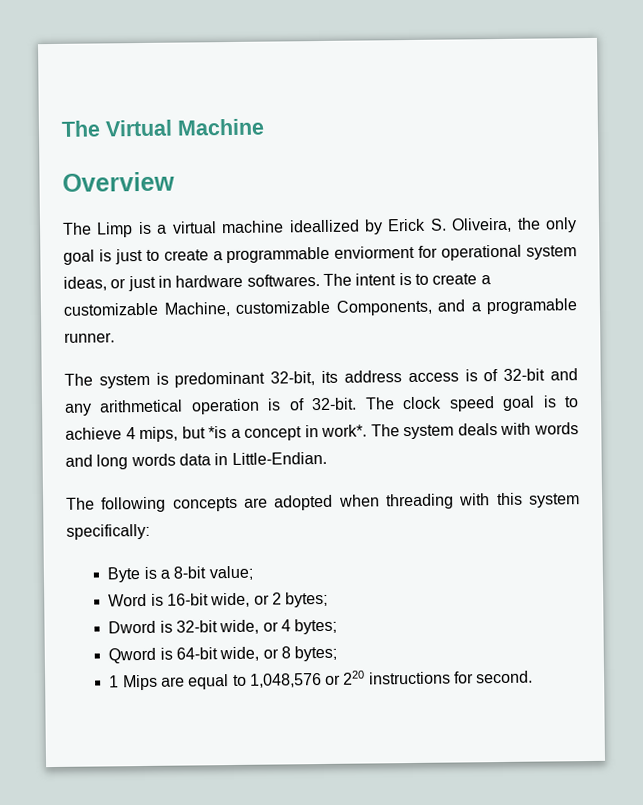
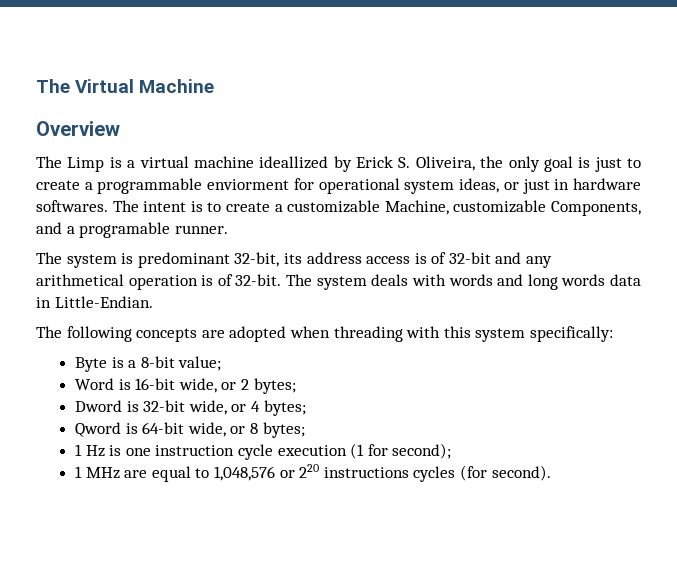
- The clock speed goal is to achieve 4 mips, but *is a concept in work*. The system deals with words and long words data in Little-Endian.
+ The system deals with words and long words data in Little-Endian.
- 1 Mips are equal to 1,048,576 or 220 instructions for second.
+ 1 Hz is one instruction cycle execution (1 for second);
+ 1 MHz are equal to 1,048,576 or 220 instructions cycles (for second).

